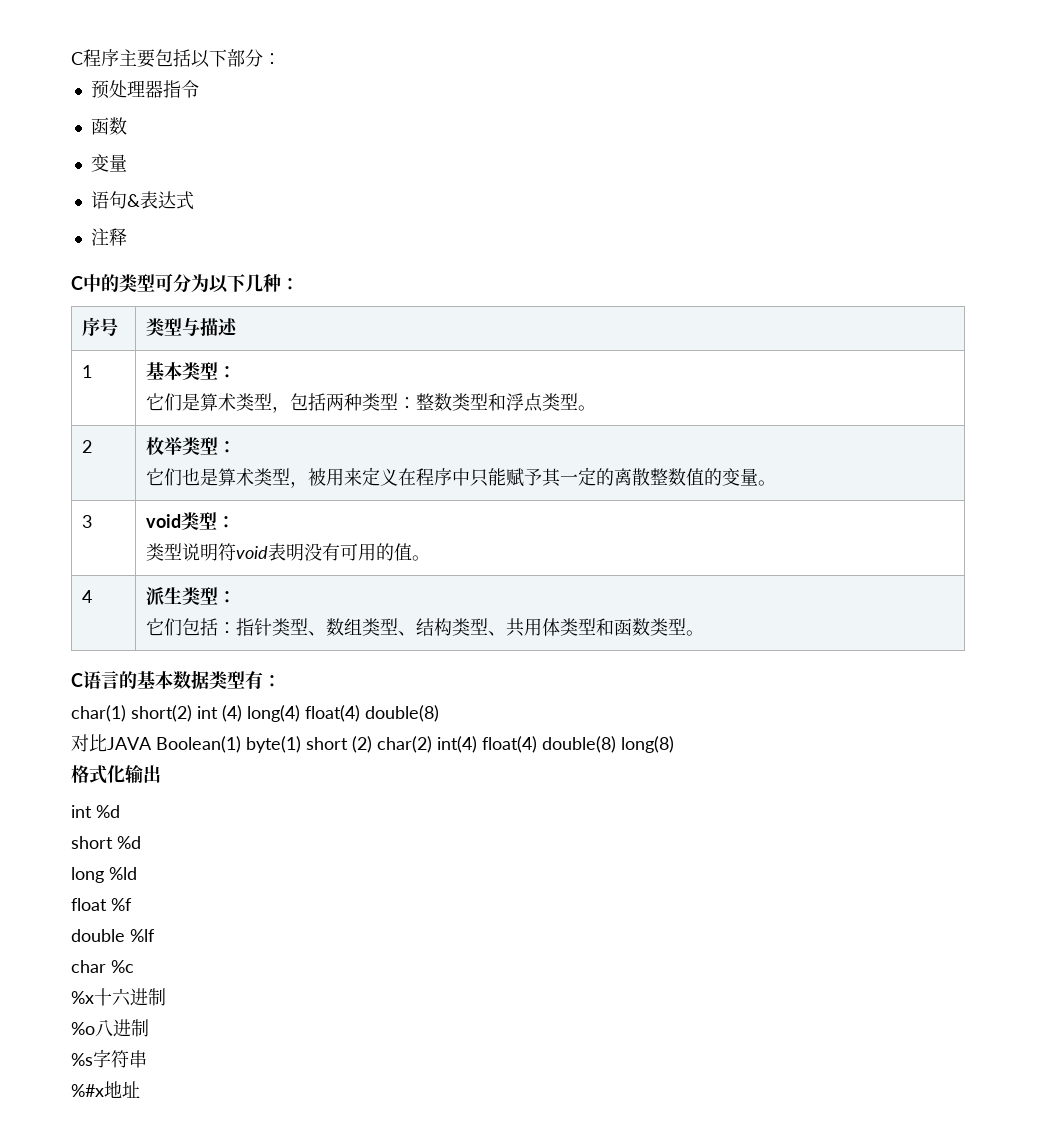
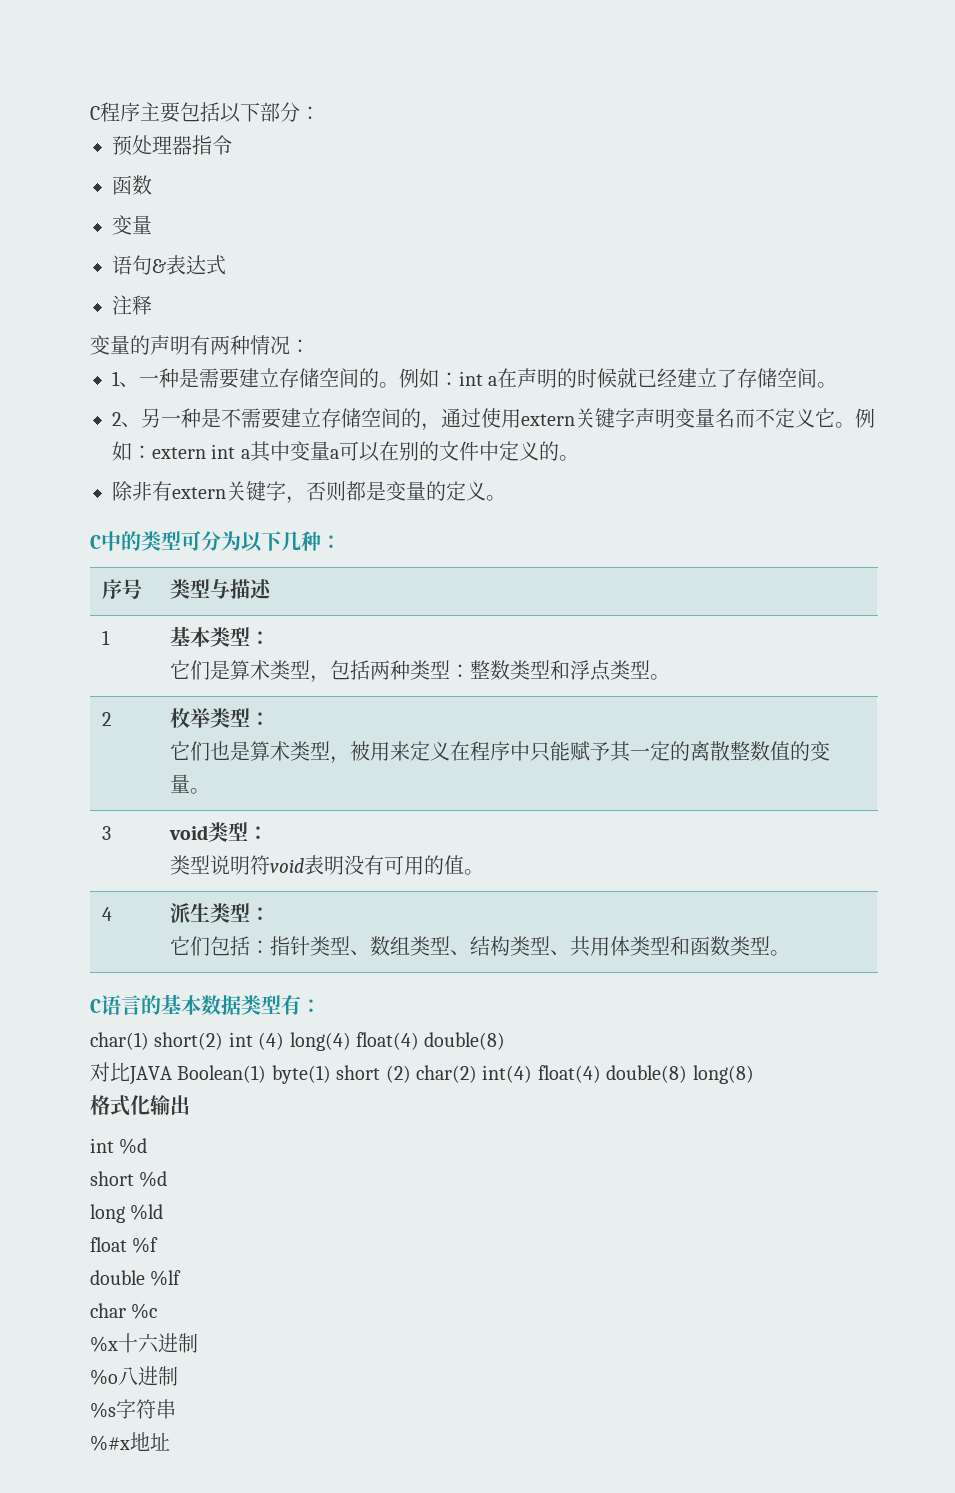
+ 变量的声明有两种情况：
+ 1、一种是需要建立存储空间的。例如：int a在声明的时候就已经建立了存储空间。
+ 2、另一种是不需要建立存储空间的，通过使用extern关键字声明变量名而不定义它。例如：extern int a其中变量a可以在别的文件中定义的。
+ 除非有extern关键字，否则都是变量的定义。

